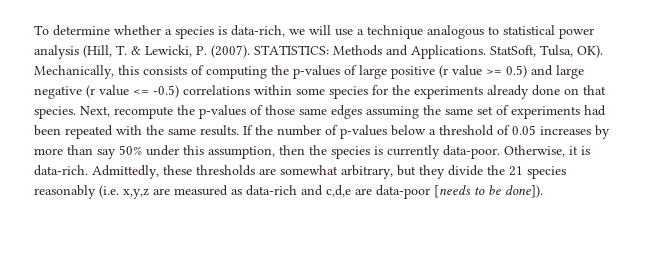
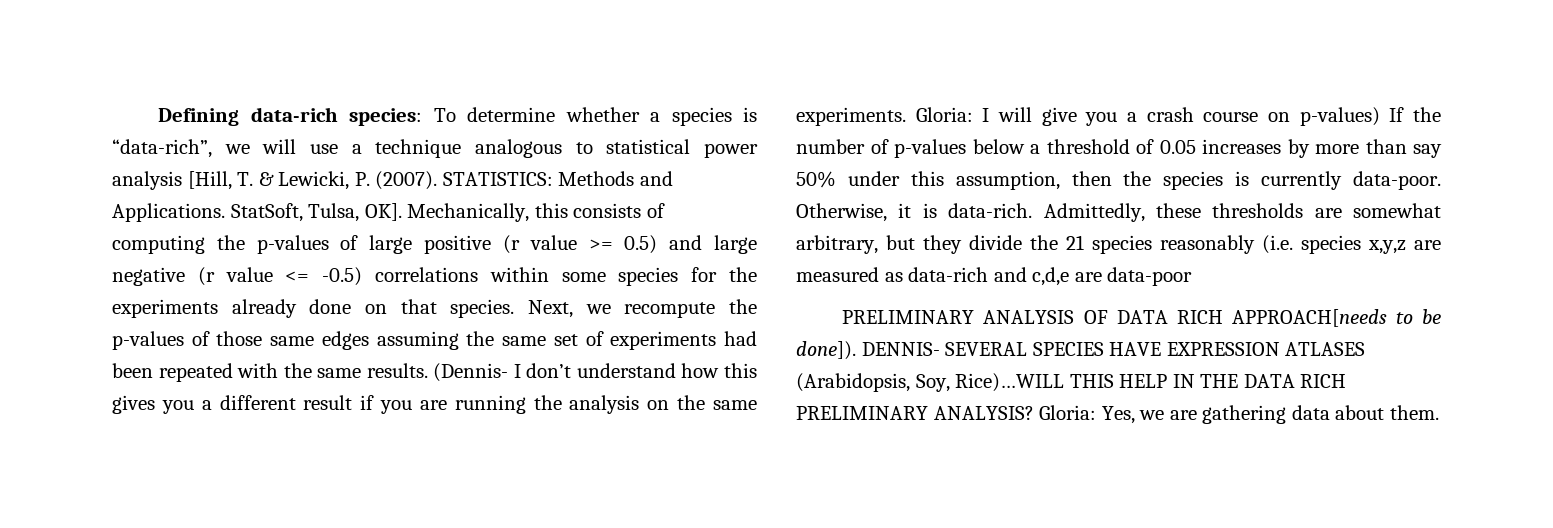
- To determine whether a species is data-rich, we will use a technique analogous to statistical power analysis (Hill, T. & Lewicki, P. (2007).
+ Defining data-rich species: To determine whether a species is “data-rich”, we will use a technique analogous to statistical power analysis [Hill, T. & Lewicki, P. (2007).
- StatSoft, Tulsa, OK). Mechanically, this consists of computing the p-values of large positive (r value >= 0.5) and large negative (r value <= -0.5) correlations within some species for the experiments already done on that species.
+ StatSoft, Tulsa, OK]. Mechanically, this consists of computing the p-values of large positive (r value >= 0.5) and large negative (r value <= -0.5) correlations within some species for the experiments already done on that species.
- Next, recompute the p-values of those same edges assuming the same set of experiments had been repeated with the same results.
+ Next, we recompute the p-values of those same edges assuming the same set of experiments had been repeated with the same results.
- If the number of p-values below a threshold of 0.05 increases by more than say 50% under this assumption, then the species is currently data-poor.
+ (Dennis- I don’t understand how this gives you a different result if you are running the analysis on the same experiments. Gloria: I will give you a crash course on p-values) If the number of p-values below a threshold of 0.05 increases by more than say 50% under this assumption, then the species is currently data-poor.
- Admittedly, these thresholds are somewhat arbitrary, but they divide the 21 species reasonably (i.e. x,y,z are measured as data-rich and c,d,e are data-poor [needs to be done]).
+ Admittedly, these thresholds are somewhat arbitrary, but they divide the 21 species reasonably (i.e. species x,y,z are measured as data-rich and c,d,e are data-poor
+ PRELIMINARY ANALYSIS OF DATA RICH APPROACH[needs to be done]). DENNIS- SEVERAL SPECIES HAVE EXPRESSION ATLASES (Arabidopsis, Soy, Rice)…WILL THIS HELP IN THE DATA RICH PRELIMINARY ANALYSIS? Gloria: Yes, we are gathering data about them.

